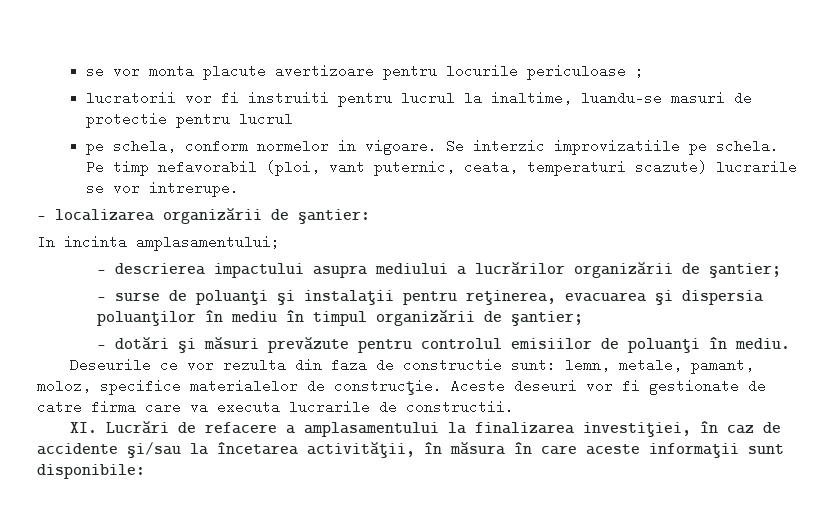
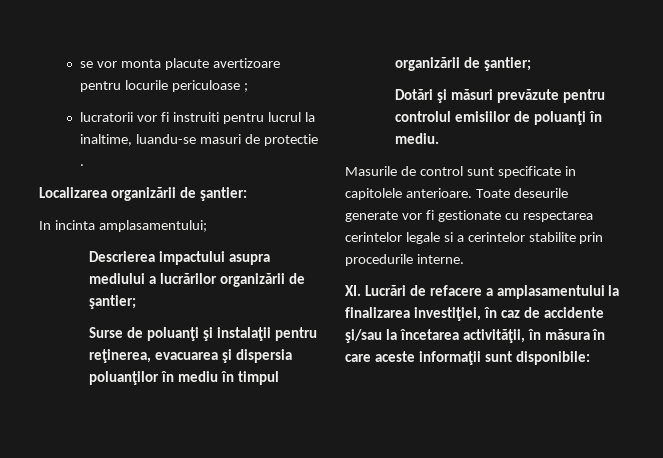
- lucratorii vor fi instruiti pentru lucrul la inaltime, luandu-se masuri de protectie pentru lucrul
- pe schela, conform normelor in vigoare. Se interzic improvizatiile pe schela. Pe timp nefavorabil (ploi, vant puternic, ceata, temperaturi scazute) lucrarile se vor intrerupe.
- - localizarea organizării de şantier:
+ lucratorii vor fi instruiti pentru lucrul la inaltime, luandu-se masuri de protectie .
+ Localizarea organizării de şantier:
- - descrierea impactului asupra mediului a lucrărilor organizării de şantier;
+ Descrierea impactului asupra mediului a lucrărilor organizării de şantier;
- - surse de poluanţi şi instalaţii pentru reţinerea, evacuarea şi dispersia poluanţilor în mediu în timpul organizării de şantier;
+ Surse de poluanţi şi instalaţii pentru reţinerea, evacuarea şi dispersia poluanţilor în mediu în timpul organizării de şantier;
- - dotări şi măsuri prevăzute pentru controlul emisiilor de poluanţi în mediu.
+ Dotări şi măsuri prevăzute pentru controlul emisiilor de poluanţi în mediu.
- Deseurile ce vor rezulta din faza de constructie sunt: lemn, metale, pamant, moloz, specifice materialelor de construcţie. Aceste deseuri vor fi gestionate de catre firma care va executa lucrarile de constructii.
+ Masurile de control sunt specificate in capitolele anterioare. Toate deseurile generate vor fi gestionate cu respectarea cerintelor legale si a cerintelor stabilite prin procedurile interne.

